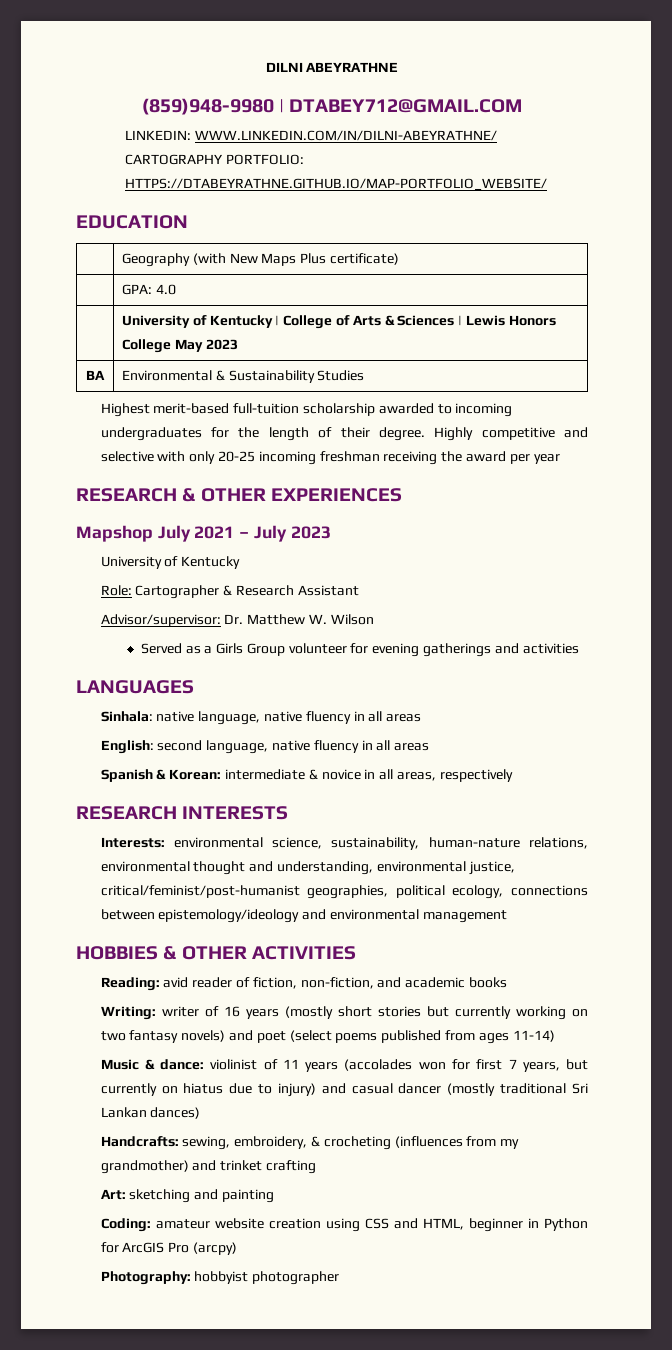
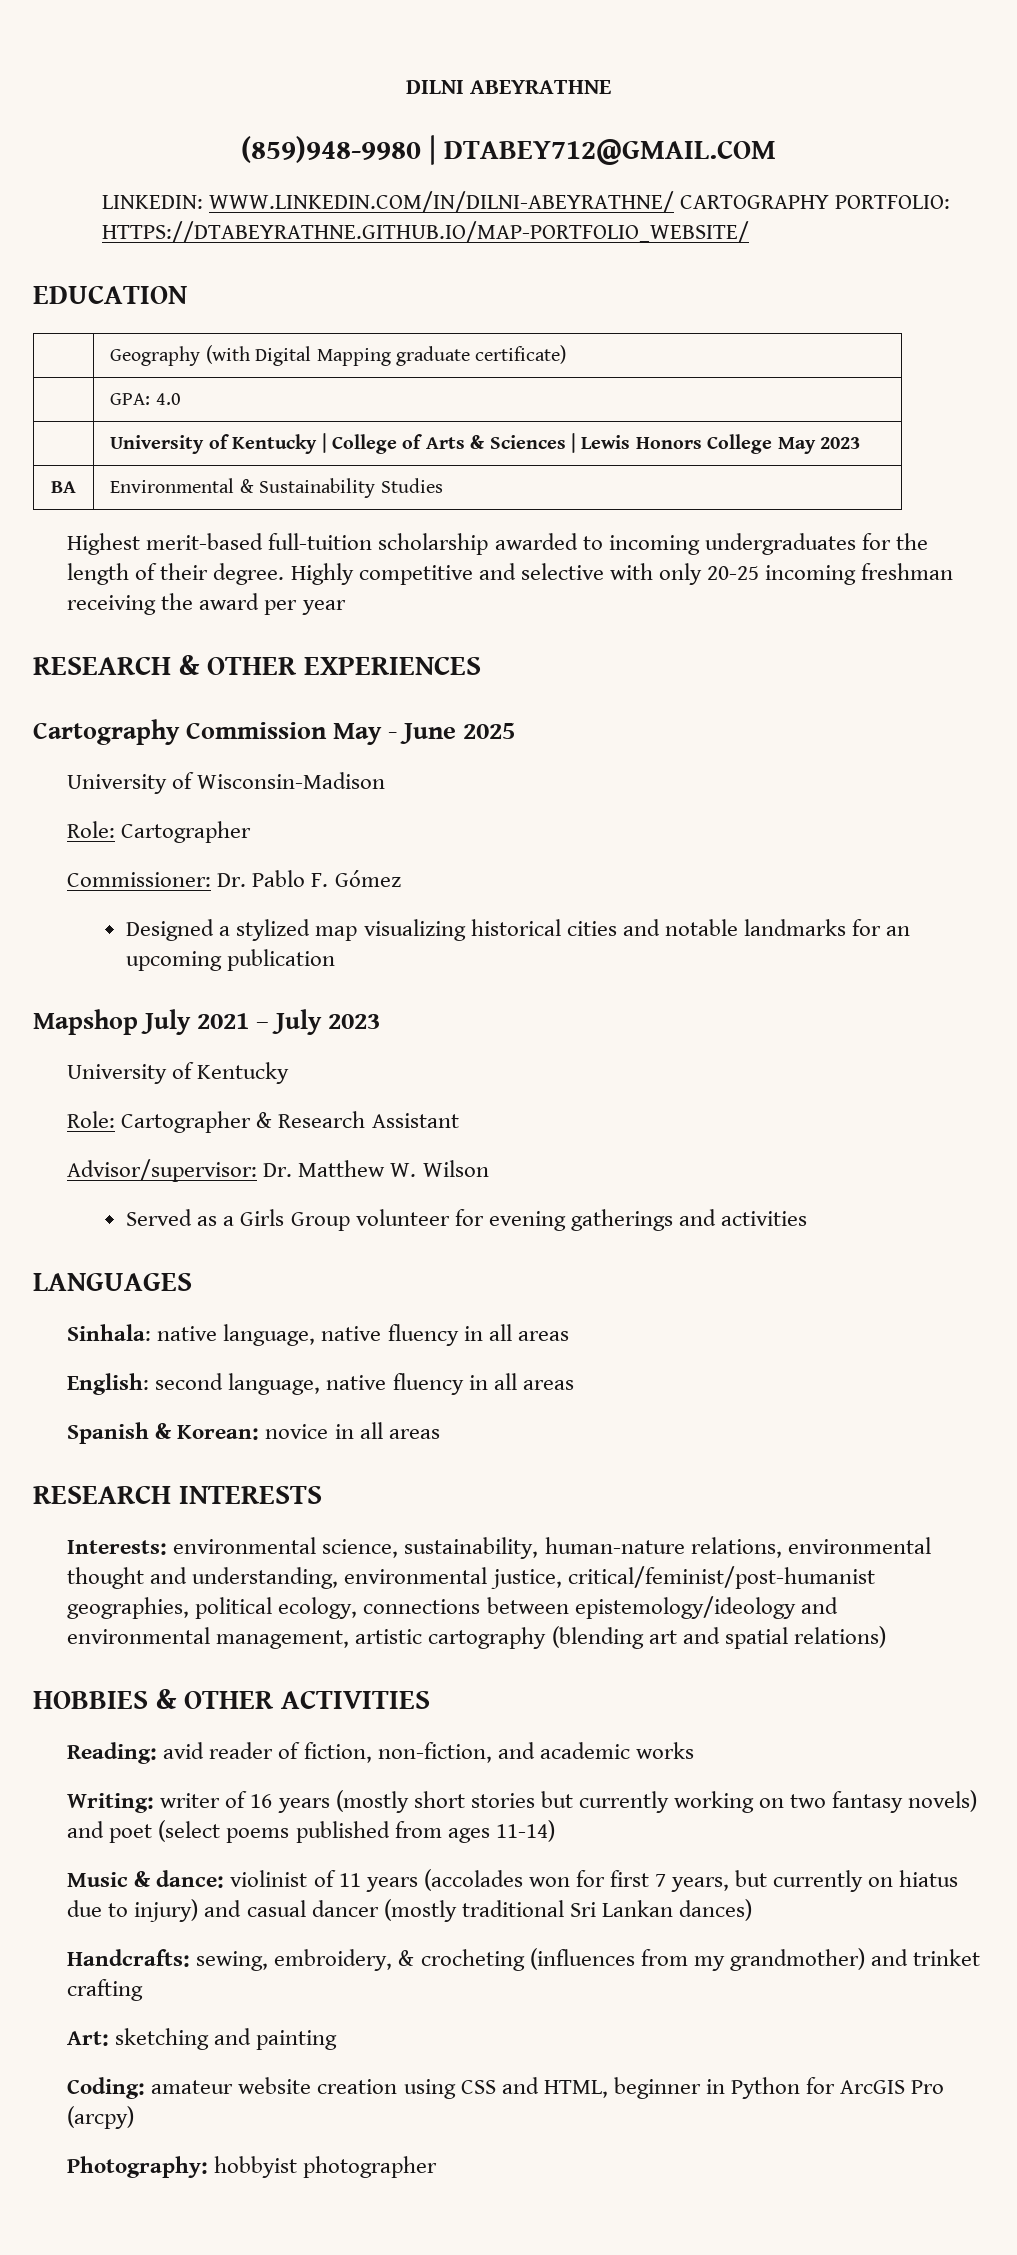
- | Geography (with New Maps Plus certificate)
+ | Geography (with Digital Mapping graduate certificate)
+ Cartography Commission May - June 2025
+ University of Wisconsin-Madison
+ Role: Cartographer
+ Commissioner: Dr. Pablo F. Gómez
+ Designed a stylized map visualizing historical cities and notable landmarks for an upcoming publication
- Spanish & Korean: intermediate & novice in all areas, respectively
+ Spanish & Korean: novice in all areas
- Interests: environmental science, sustainability, human-nature relations, environmental thought and understanding, environmental justice, critical/feminist/post-humanist geographies, political ecology, connections between epistemology/ideology and environmental management
+ Interests: environmental science, sustainability, human-nature relations, environmental thought and understanding, environmental justice, critical/feminist/post-humanist geographies, political ecology, connections between epistemology/ideology and environmental management, artistic cartography (blending art and spatial relations)
- Reading: avid reader of fiction, non-fiction, and academic books
+ Reading: avid reader of fiction, non-fiction, and academic works

